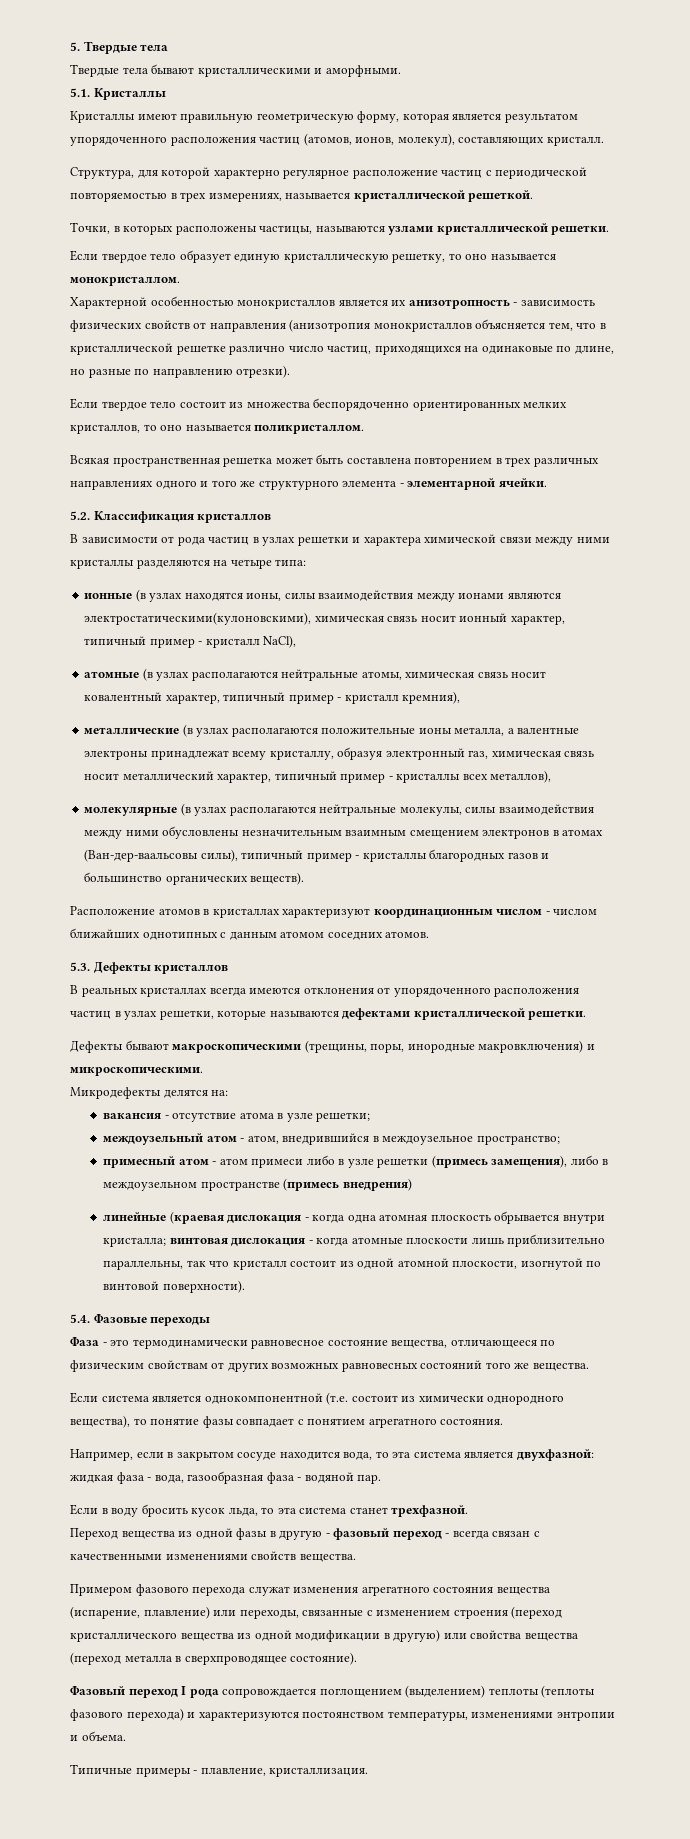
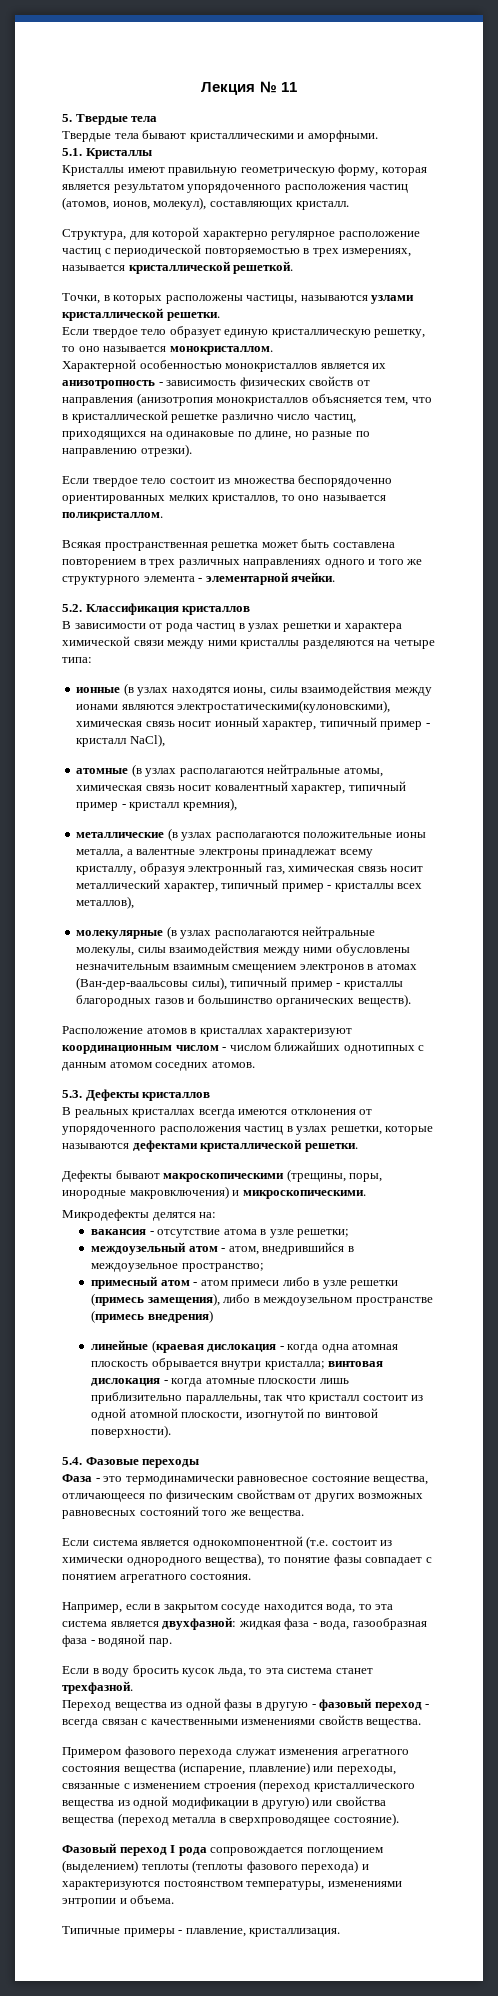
+ Лекция № 11

